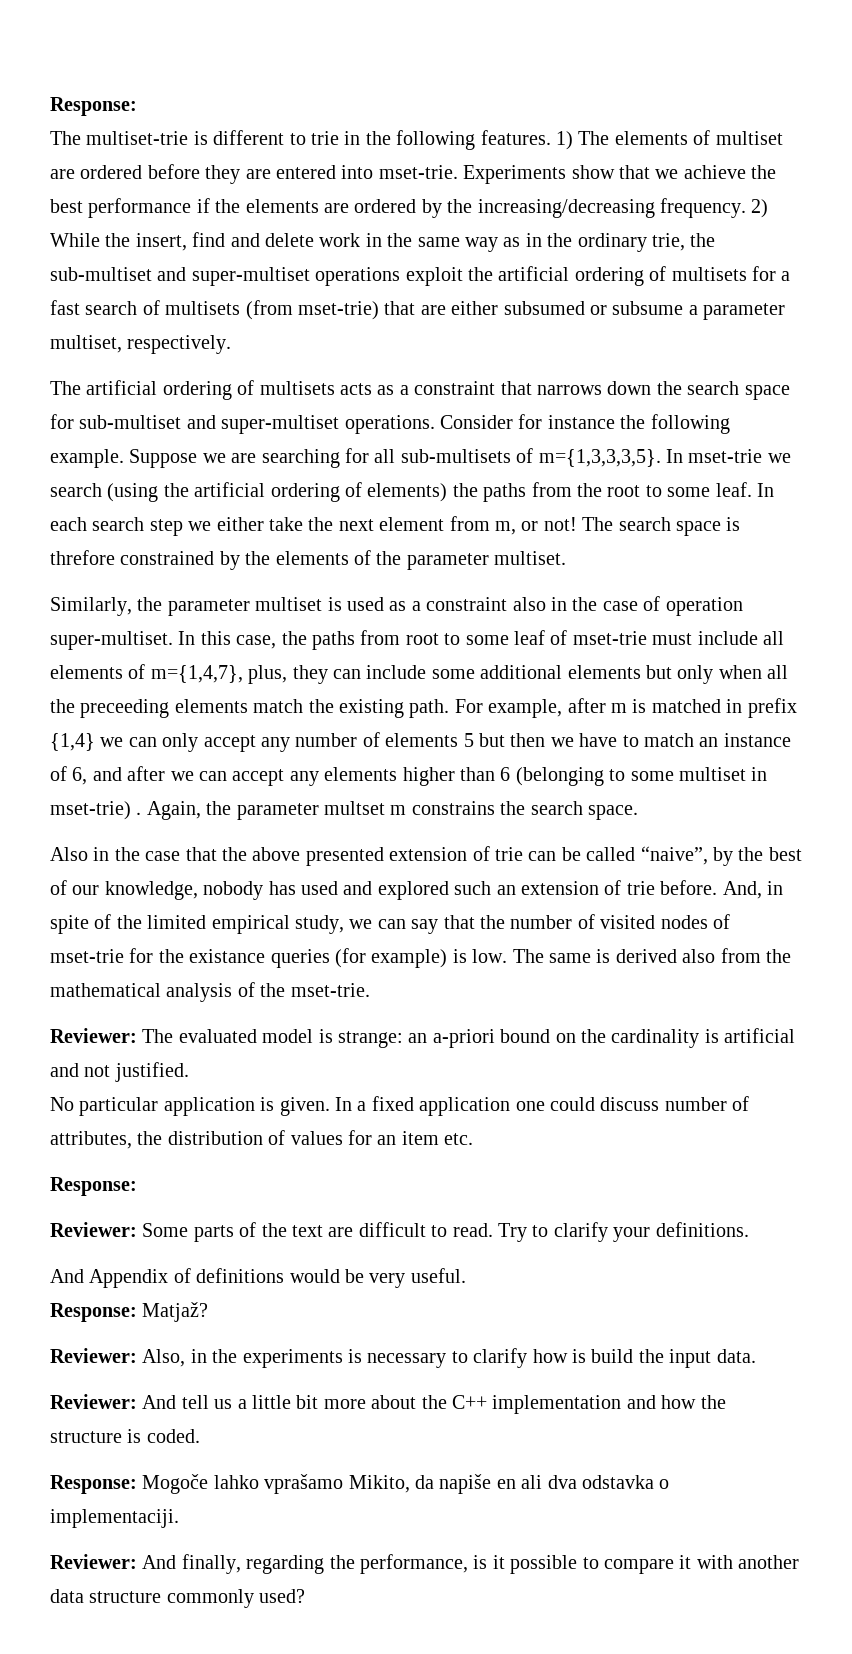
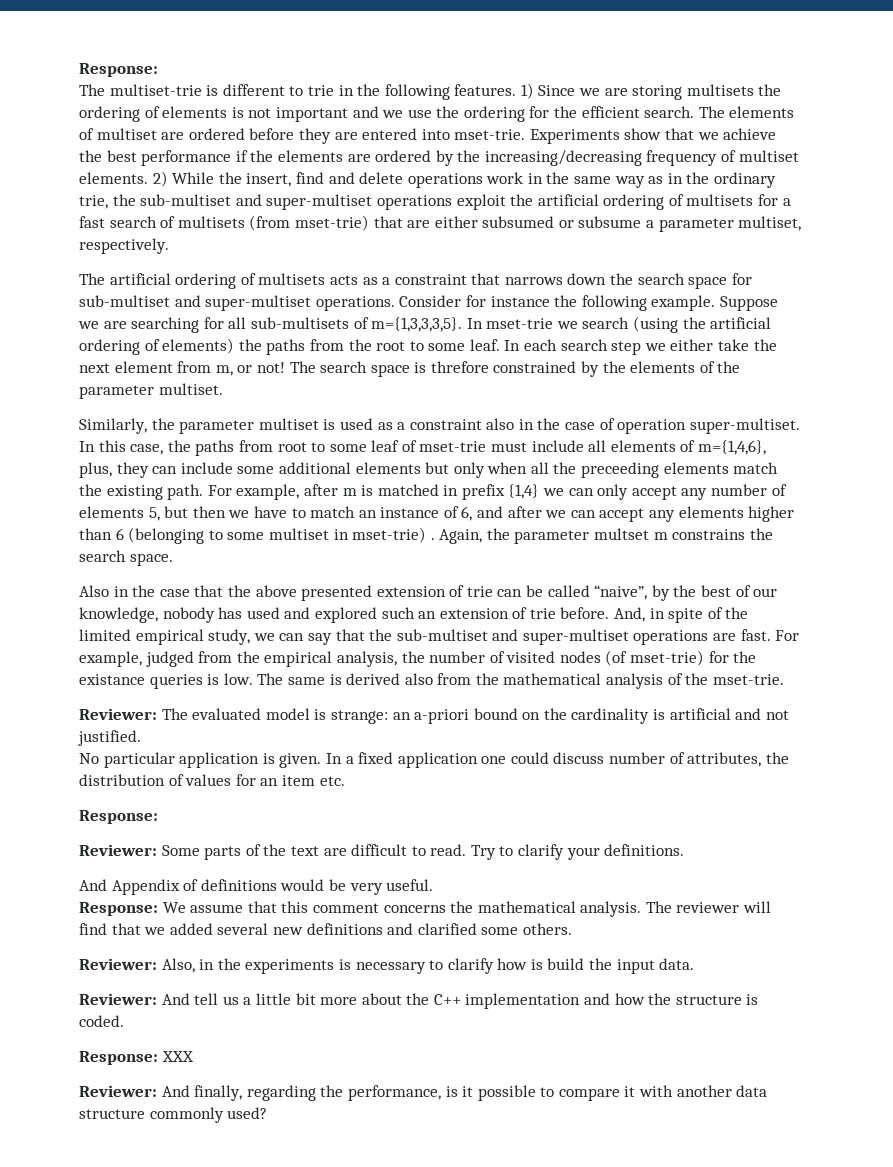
- 1) The elements of multiset are ordered before they are entered into mset-trie.
+ 1) Since we are storing multisets the ordering of elements is not important and we use the ordering for the efficient search. The elements of multiset are ordered before they are entered into mset-trie.
- Experiments show that we achieve the best performance if the elements are ordered by the increasing/decreasing frequency.
+ Experiments show that we achieve the best performance if the elements are ordered by the increasing/decreasing frequency of multiset elements.
- 2) While the insert, find and delete work in the same way as in the ordinary trie, the sub-multiset and super-multiset operations exploit the artificial ordering of multisets for a fast search of multisets (from mset-trie) that are either subsumed or subsume a parameter multiset, respectively.
+ 2) While the insert, find and delete operations work in the same way as in the ordinary trie, the sub-multiset and super-multiset operations exploit the artificial ordering of multisets for a fast search of multisets (from mset-trie) that are either subsumed or subsume a parameter multiset, respectively.
- In this case, the paths from root to some leaf of mset-trie must include all elements of m={1,4,7}, plus, they can include some additional elements but only when all the preceeding elements match the existing path.
+ In this case, the paths from root to some leaf of mset-trie must include all elements of m={1,4,6}, plus, they can include some additional elements but only when all the preceeding elements match the existing path.
- For example, after m is matched in prefix {1,4} we can only accept any number of elements 5 but then we have to match an instance of 6, and after we can accept any elements higher than 6 (belonging to some multiset in mset-trie) .
+ For example, after m is matched in prefix {1,4} we can only accept any number of elements 5, but then we have to match an instance of 6, and after we can accept any elements higher than 6 (belonging to some multiset in mset-trie) .
- And, in spite of the limited empirical study, we can say that the number of visited nodes of mset-trie for the existance queries (for example) is low.
+ And, in spite of the limited empirical study, we can say that the sub-multiset and super-multiset operations are fast. For example, judged from the empirical analysis, the number of visited nodes (of mset-trie) for the existance queries is low.
- Response: Matjaž?
+ Response: We assume that this comment concerns the mathematical analysis. The reviewer will find that we added several new definitions and clarified some others.
- Response: Mogoče lahko vprašamo Mikito, da napiše en ali dva odstavka o implementaciji.
+ Response: XXX

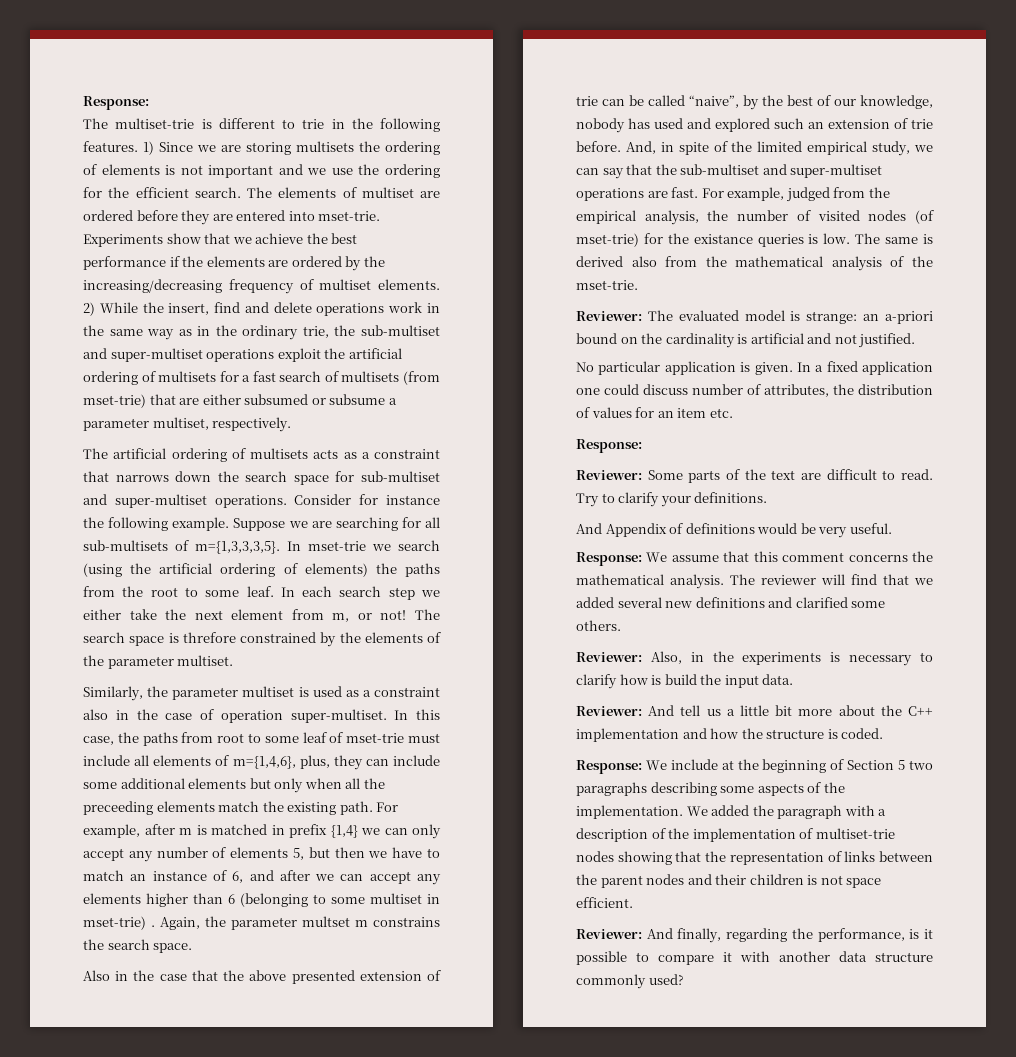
- Response: XXX
+ Response: We include at the beginning of Section 5 two paragraphs describing some aspects of the implementation. We added the paragraph with a description of the implementation of multiset-trie nodes showing that the representation of links between the parent nodes and their children is not space efficient.

